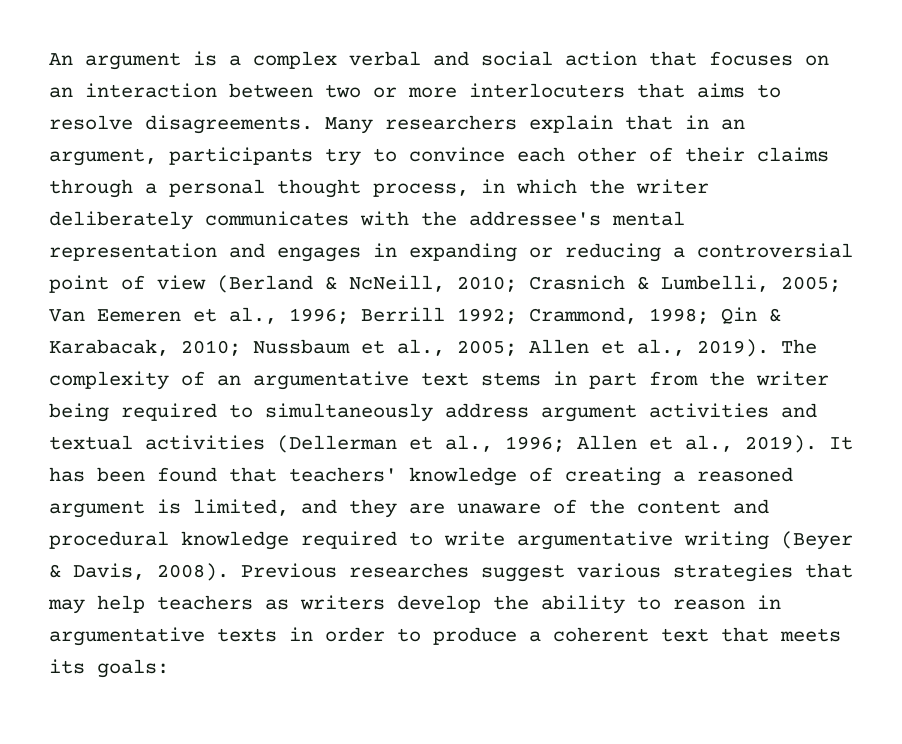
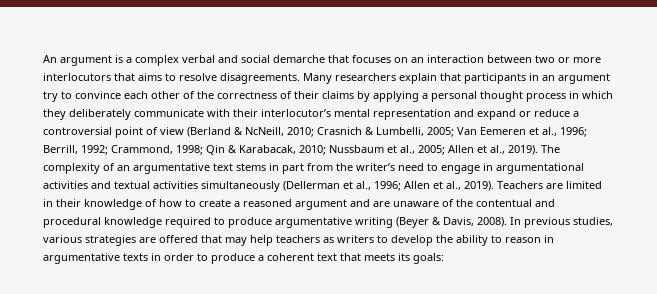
- An argument is a complex verbal and social action that focuses on an interaction between two or more interlocuters that aims to resolve disagreements.
+ An argument is a complex verbal and social demarche that focuses on an interaction between two or more interlocutors that aims to resolve disagreements.
- Many researchers explain that in an argument, participants try to convince each other of their claims through a personal thought process, in which the writer deliberately communicates with the addressee's mental representation and engages in expanding or reducing a controversial point of view (Berland & NcNeill, 2010; Crasnich & Lumbelli, 2005; Van Eemeren et al., 1996; Berrill 1992; Crammond, 1998; Qin & Karabacak, 2010; Nussbaum et al., 2005; Allen et al., 2019).
+ Many researchers explain that participants in an argument try to convince each other of the correctness of their claims by applying a personal thought process in which they deliberately communicate with their interlocutor’s mental representation and expand or reduce a controversial point of view (Berland & NcNeill, 2010; Crasnich & Lumbelli, 2005; Van Eemeren et al., 1996; Berrill, 1992; Crammond, 1998; Qin & Karabacak, 2010; Nussbaum et al., 2005; Allen et al., 2019).
- The complexity of an argumentative text stems in part from the writer being required to simultaneously address argument activities and textual activities (Dellerman et al., 1996; Allen et al., 2019).
+ The complexity of an argumentative text stems in part from the writer’s need to engage in argumentational activities and textual activities simultaneously (Dellerman et al., 1996; Allen et al., 2019).
- It has been found that teachers' knowledge of creating a reasoned argument is limited, and they are unaware of the content and procedural knowledge required to write argumentative writing (Beyer & Davis, 2008).
+ Teachers are limited in their knowledge of how to create a reasoned argument and are unaware of the contentual and procedural knowledge required to produce argumentative writing (Beyer & Davis, 2008).
- Previous researches suggest various strategies that may help teachers as writers develop the ability to reason in argumentative texts in order to produce a coherent text that meets its goals:
+ In previous studies, various strategies are offered that may help teachers as writers to develop the ability to reason in argumentative texts in order to produce a coherent text that meets its goals:

